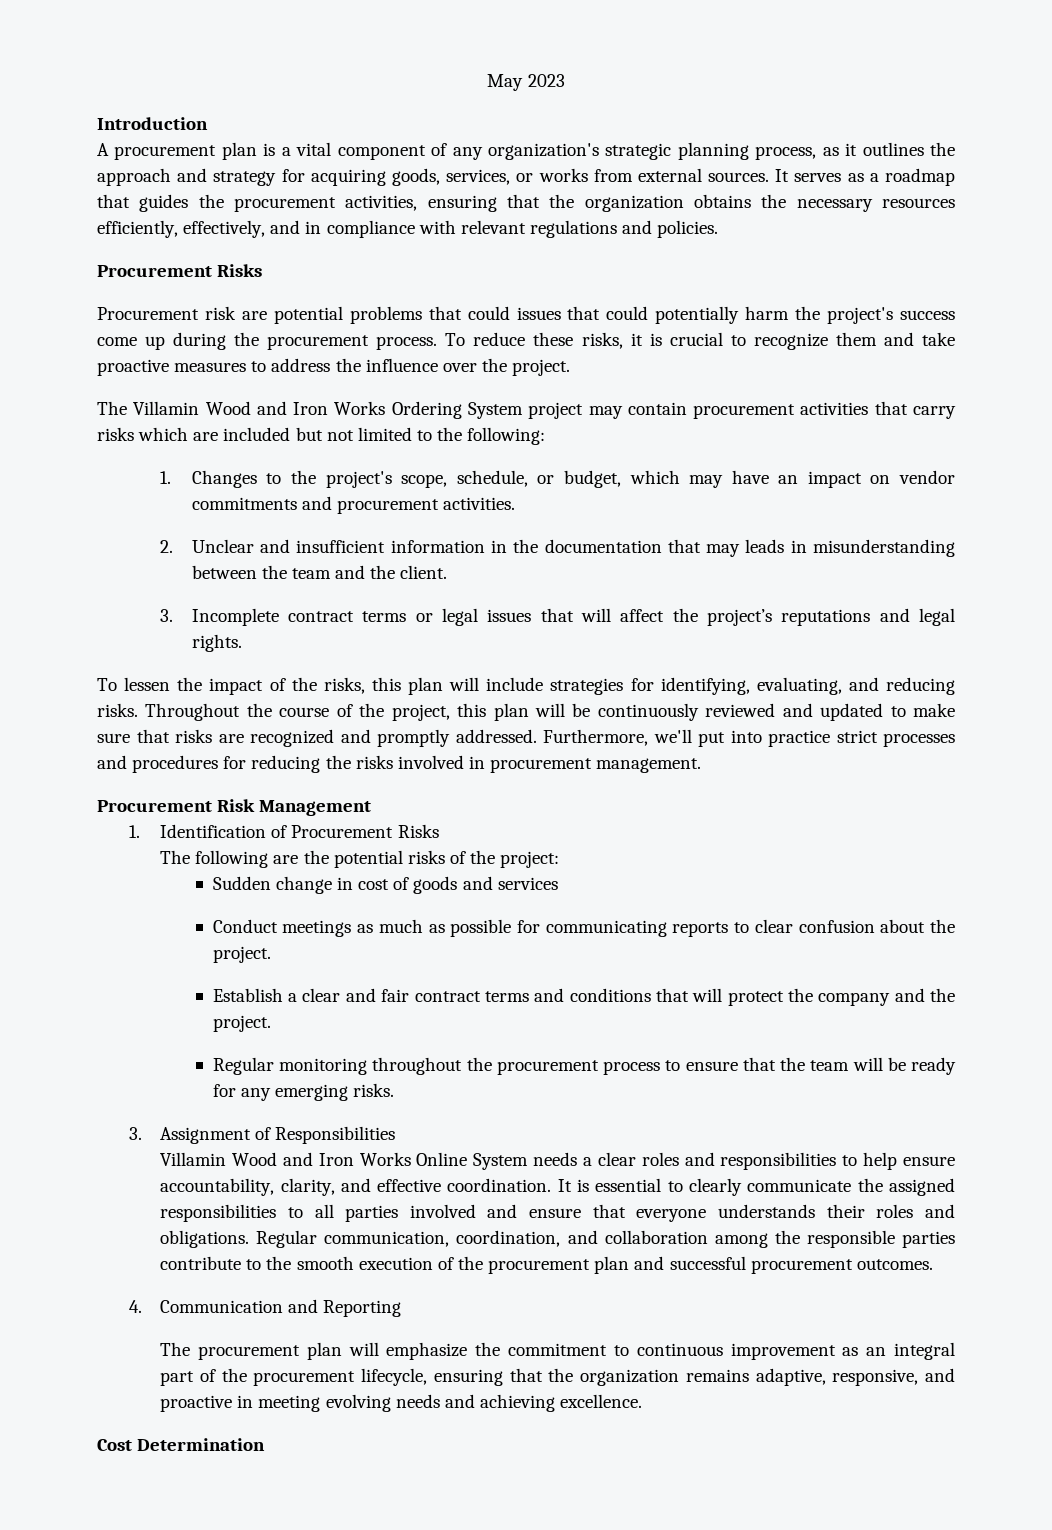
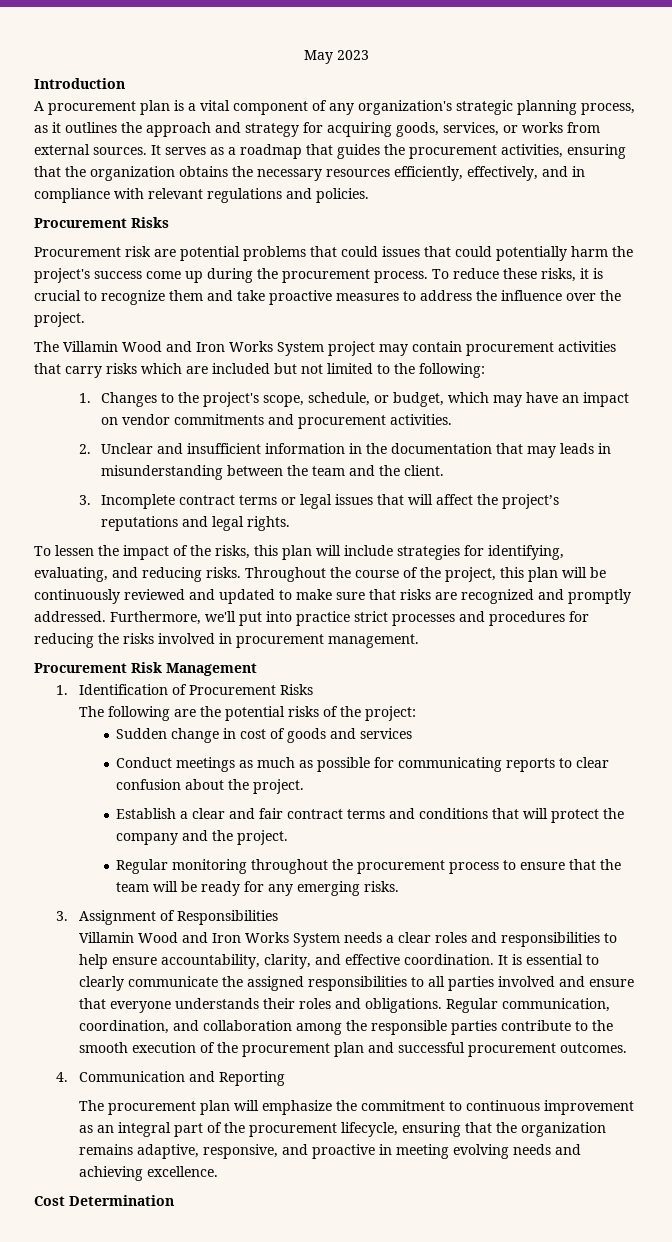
- The Villamin Wood and Iron Works Ordering System project may contain procurement activities that carry risks which are included but not limited to the following:
+ The Villamin Wood and Iron Works System project may contain procurement activities that carry risks which are included but not limited to the following:
- Villamin Wood and Iron Works Online System needs a clear roles and responsibilities to help ensure accountability, clarity, and effective coordination.
+ Villamin Wood and Iron Works System needs a clear roles and responsibilities to help ensure accountability, clarity, and effective coordination.

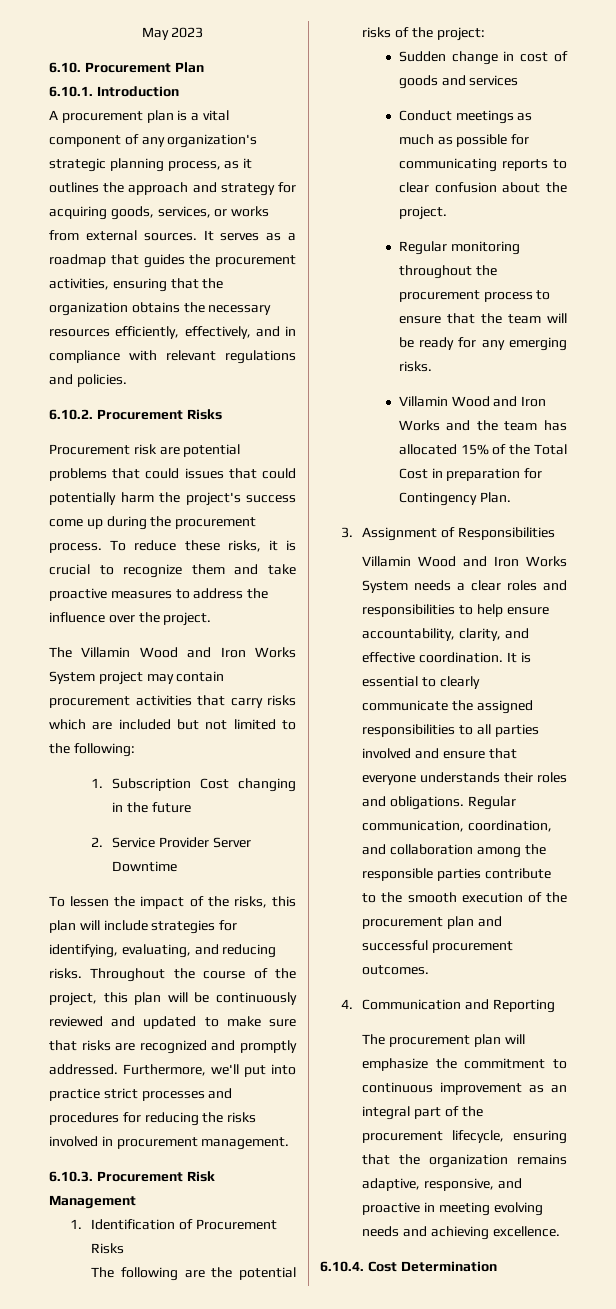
- Introduction
+ 6.10. Procurement Plan
+ 6.10.1. Introduction
  It serves as a roadmap that guides the procurement activities, ensuring that the organization obtains the necessary resources efficiently, effectively, and in compliance with relevant regulations and policies.
- Procurement Risks
+ 6.10.2. Procurement Risks
- 1. Changes to the project's scope, schedule, or budget, which may have an impact on vendor commitments and procurement activities.
- 2. Unclear and insufficient information in the documentation that may leads in misunderstanding between the team and the client.
- 3. Incomplete contract terms or legal issues that will affect the project’s reputations and legal rights.
+ 1. Subscription Cost changing in the future
+ 2. Service Provider Server Downtime
- Procurement Risk Management
+ 6.10.3. Procurement Risk Management
- Establish a clear and fair contract terms and conditions that will protect the company and the project.
+ Villamin Wood and Iron Works and the team has allocated 15% of the Total Cost in preparation for Contingency Plan.
- Cost Determination
+ 6.10.4. Cost Determination

